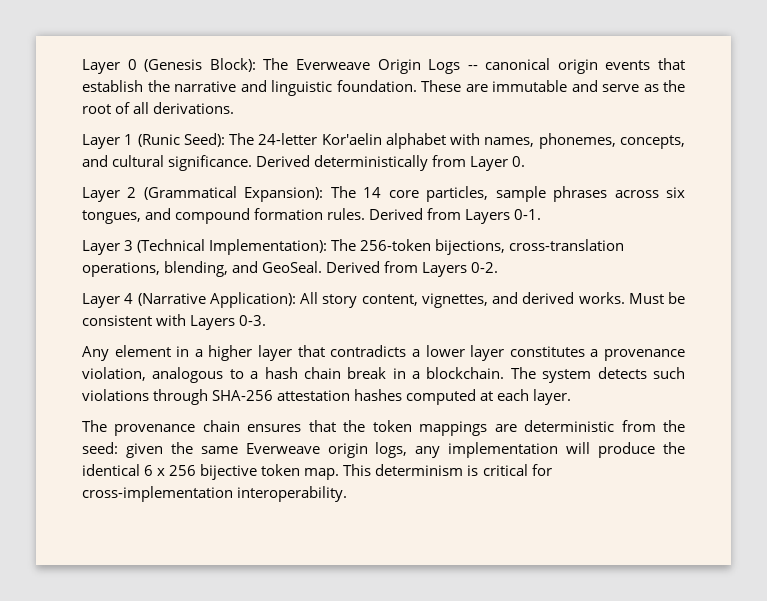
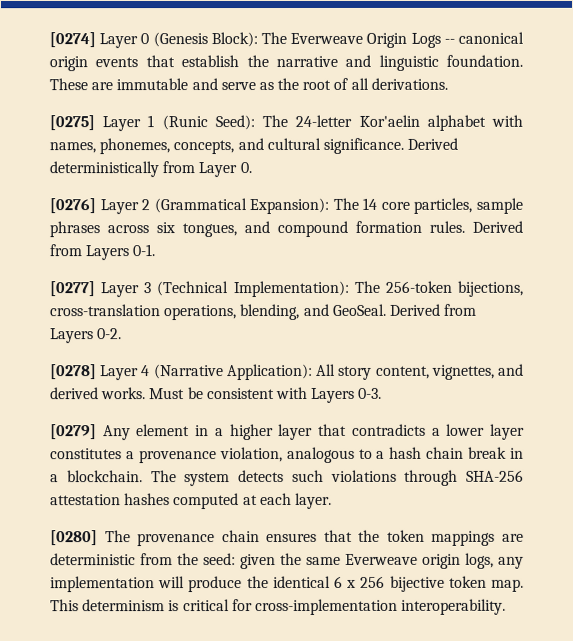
- Layer 0 (Genesis Block): The Everweave Origin Logs -- canonical origin events that establish the narrative and linguistic foundation.
+ [0274] Layer 0 (Genesis Block): The Everweave Origin Logs -- canonical origin events that establish the narrative and linguistic foundation.
- Layer 1 (Runic Seed): The 24-letter Kor'aelin alphabet with names, phonemes, concepts, and cultural significance.
+ [0275] Layer 1 (Runic Seed): The 24-letter Kor'aelin alphabet with names, phonemes, concepts, and cultural significance.
- Layer 2 (Grammatical Expansion): The 14 core particles, sample phrases across six tongues, and compound formation rules.
+ [0276] Layer 2 (Grammatical Expansion): The 14 core particles, sample phrases across six tongues, and compound formation rules.
- Layer 3 (Technical Implementation): The 256-token bijections, cross-translation operations, blending, and GeoSeal.
+ [0277] Layer 3 (Technical Implementation): The 256-token bijections, cross-translation operations, blending, and GeoSeal.
- Layer 4 (Narrative Application): All story content, vignettes, and derived works.
+ [0278] Layer 4 (Narrative Application): All story content, vignettes, and derived works.
- Any element in a higher layer that contradicts a lower layer constitutes a provenance violation, analogous to a hash chain break in a blockchain.
+ [0279] Any element in a higher layer that contradicts a lower layer constitutes a provenance violation, analogous to a hash chain break in a blockchain.
- The provenance chain ensures that the token mappings are deterministic from the seed: given the same Everweave origin logs, any implementation will produce the identical 6 x 256 bijective token map.
+ [0280] The provenance chain ensures that the token mappings are deterministic from the seed: given the same Everweave origin logs, any implementation will produce the identical 6 x 256 bijective token map.

